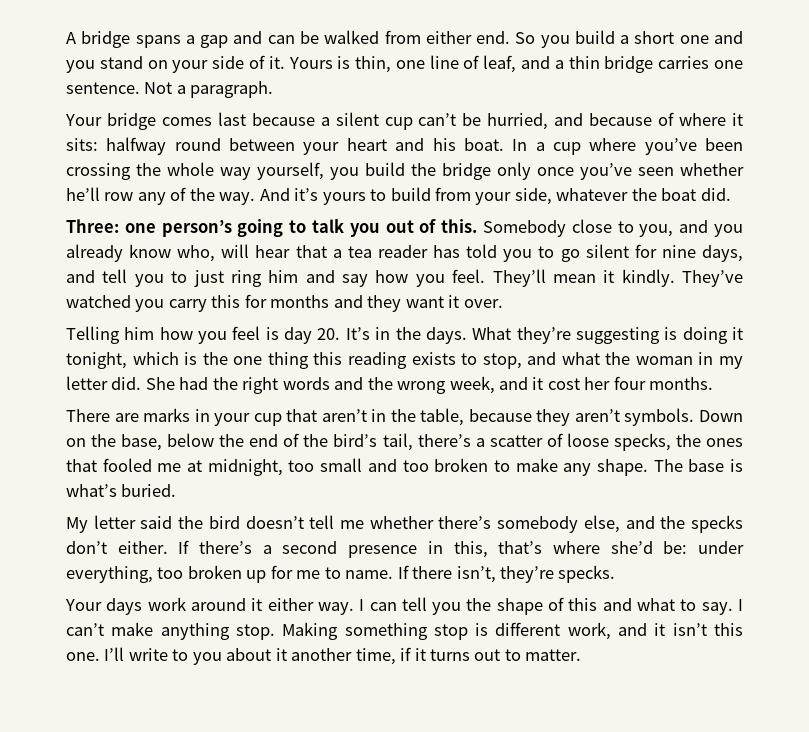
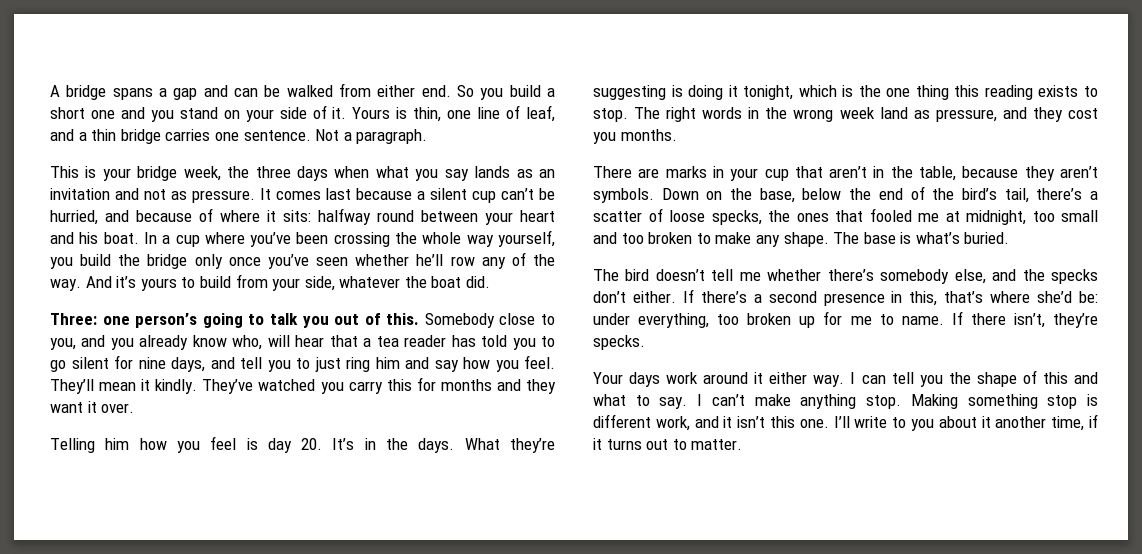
- Your bridge comes last because a silent cup can’t be hurried, and because of where it sits: halfway round between your heart and his boat.
+ This is your bridge week, the three days when what you say lands as an invitation and not as pressure. It comes last because a silent cup can’t be hurried, and because of where it sits: halfway round between your heart and his boat.
- What they’re suggesting is doing it tonight, which is the one thing this reading exists to stop, and what the woman in my letter did. She had the right words and the wrong week, and it cost her four months.
+ What they’re suggesting is doing it tonight, which is the one thing this reading exists to stop. The right words in the wrong week land as pressure, and they cost you months.
- My letter said the bird doesn’t tell me whether there’s somebody else, and the specks don’t either.
+ The bird doesn’t tell me whether there’s somebody else, and the specks don’t either.

